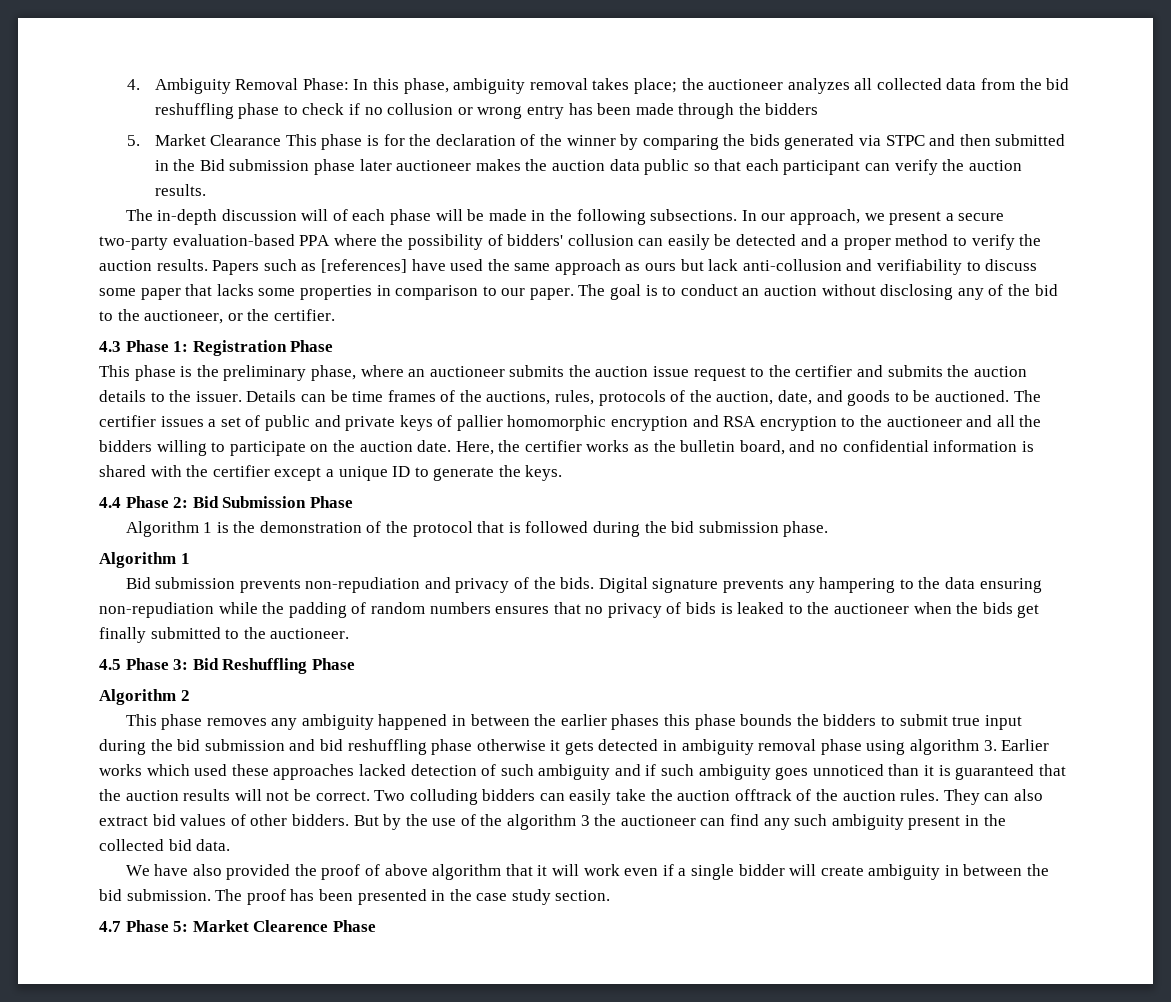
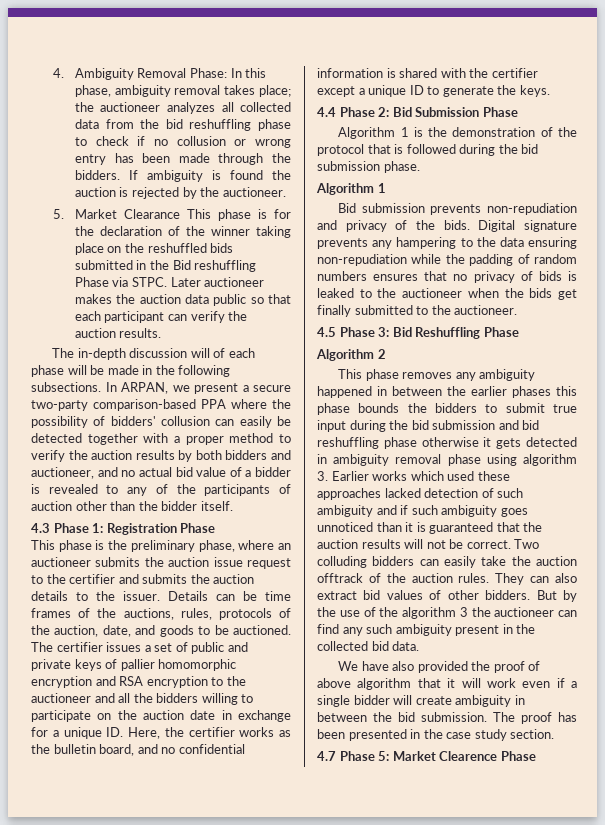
- 4. Ambiguity Removal Phase: In this phase, ambiguity removal takes place; the auctioneer analyzes all collected data from the bid reshuffling phase to check if no collusion or wrong entry has been made through the bidders
+ 4. Ambiguity Removal Phase: In this phase, ambiguity removal takes place; the auctioneer analyzes all collected data from the bid reshuffling phase to check if no collusion or wrong entry has been made through the bidders. If ambiguity is found the auction is rejected by the auctioneer.
- 5. Market Clearance This phase is for the declaration of the winner by comparing the bids generated via STPC and then submitted in the Bid submission phase later auctioneer makes the auction data public so that each participant can verify the auction results.
+ 5. Market Clearance This phase is for the declaration of the winner taking place on the reshuffled bids submitted in the Bid reshuffling Phase via STPC. Later auctioneer makes the auction data public so that each participant can verify the auction results.
- In our approach, we present a secure two-party evaluation-based PPA where the possibility of bidders' collusion can easily be detected and a proper method to verify the auction results. Papers such as [references] have used the same approach as ours but lack anti-collusion and verifiability to discuss some paper that lacks some properties in comparison to our paper. The goal is to conduct an auction without disclosing any of the bid to the auctioneer, or the certifier.
+ In ARPAN, we present a secure two-party comparison-based PPA where the possibility of bidders' collusion can easily be detected together with a proper method to verify the auction results by both bidders and auctioneer, and no actual bid value of a bidder is revealed to any of the participants of auction other than the bidder itself.
- The certifier issues a set of public and private keys of pallier homomorphic encryption and RSA encryption to the auctioneer and all the bidders willing to participate on the auction date. Here, the certifier works as the bulletin board, and no confidential information is shared with the certifier except a unique ID to generate the keys.
+ The certifier issues a set of public and private keys of pallier homomorphic encryption and RSA encryption to the auctioneer and all the bidders willing to participate on the auction date in exchange for a unique ID. Here, the certifier works as the bulletin board, and no confidential information is shared with the certifier except a unique ID to generate the keys.

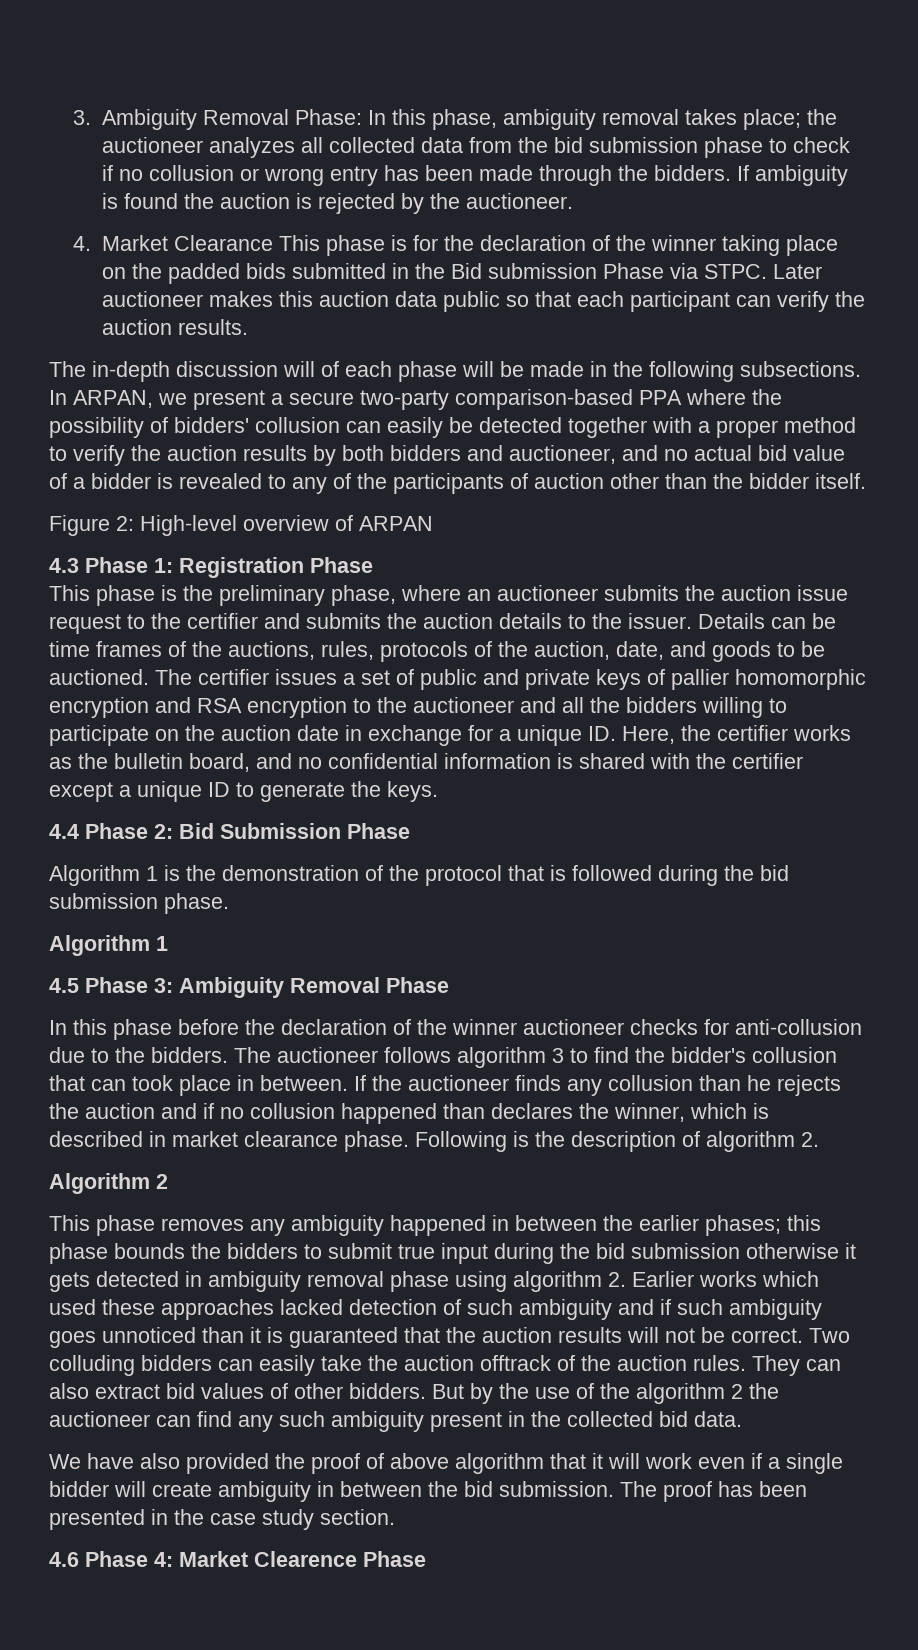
- 4. Ambiguity Removal Phase: In this phase, ambiguity removal takes place; the auctioneer analyzes all collected data from the bid reshuffling phase to check if no collusion or wrong entry has been made through the bidders.
+ 3. Ambiguity Removal Phase: In this phase, ambiguity removal takes place; the auctioneer analyzes all collected data from the bid submission phase to check if no collusion or wrong entry has been made through the bidders.
- 5. Market Clearance This phase is for the declaration of the winner taking place on the reshuffled bids submitted in the Bid reshuffling Phase via STPC.
+ 4. Market Clearance This phase is for the declaration of the winner taking place on the padded bids submitted in the Bid submission Phase via STPC.
- Later auctioneer makes the auction data public so that each participant can verify the auction results.
+ Later auctioneer makes this auction data public so that each participant can verify the auction results.
+ Figure 2: High-level overview of ARPAN
- Bid submission prevents non-repudiation and privacy of the bids. Digital signature prevents any hampering to the data ensuring non-repudiation while the padding of random numbers ensures that no privacy of bids is leaked to the auctioneer when the bids get finally submitted to the auctioneer.
- 4.5 Phase 3: Bid Reshuffling Phase
+ 4.5 Phase 3: Ambiguity Removal Phase
+ In this phase before the declaration of the winner auctioneer checks for anti-collusion due to the bidders. The auctioneer follows algorithm 3 to find the bidder's collusion that can took place in between. If the auctioneer finds any collusion than he rejects the auction and if no collusion happened than declares the winner, which is described in market clearance phase. Following is the description of algorithm 2.
- This phase removes any ambiguity happened in between the earlier phases this phase bounds the bidders to submit true input during the bid submission and bid reshuffling phase otherwise it gets detected in ambiguity removal phase using algorithm 3. Earlier works which used these approaches lacked detection of such ambiguity and if such ambiguity goes unnoticed than it is guaranteed that the auction results will not be correct.
+ This phase removes any ambiguity happened in between the earlier phases; this phase bounds the bidders to submit true input during the bid submission otherwise it gets detected in ambiguity removal phase using algorithm 2. Earlier works which used these approaches lacked detection of such ambiguity and if such ambiguity goes unnoticed than it is guaranteed that the auction results will not be correct.
- But by the use of the algorithm 3 the auctioneer can find any such ambiguity present in the collected bid data.
+ But by the use of the algorithm 2 the auctioneer can find any such ambiguity present in the collected bid data.
- 4.7 Phase 5: Market Clearence Phase
+ 4.6 Phase 4: Market Clearence Phase

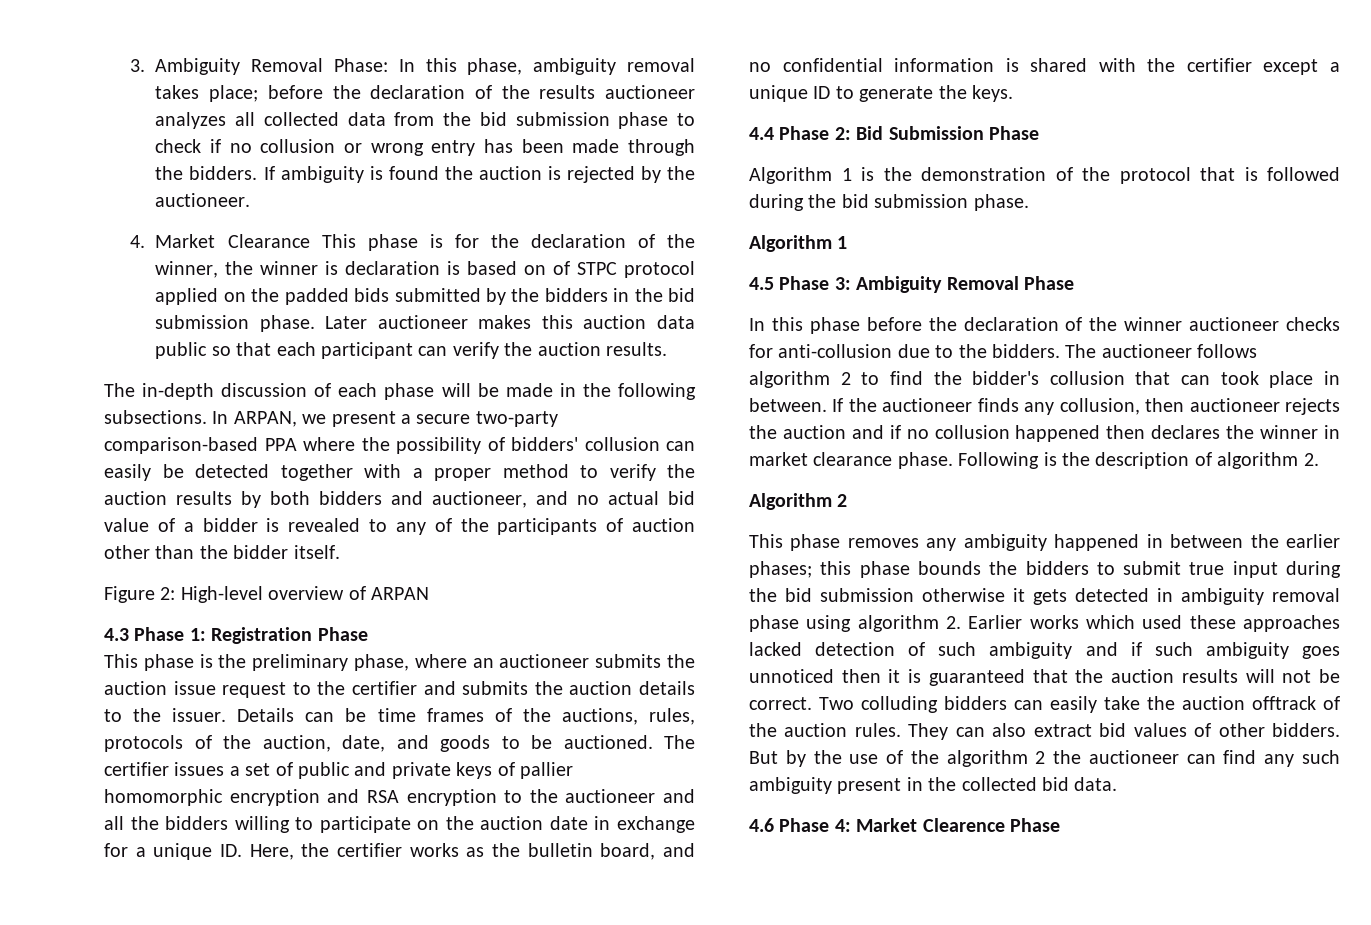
- 3. Ambiguity Removal Phase: In this phase, ambiguity removal takes place; the auctioneer analyzes all collected data from the bid submission phase to check if no collusion or wrong entry has been made through the bidders.
+ 3. Ambiguity Removal Phase: In this phase, ambiguity removal takes place; before the declaration of the results auctioneer analyzes all collected data from the bid submission phase to check if no collusion or wrong entry has been made through the bidders.
- 4. Market Clearance This phase is for the declaration of the winner taking place on the padded bids submitted in the Bid submission Phase via STPC.
+ 4. Market Clearance This phase is for the declaration of the winner, the winner is declaration is based on of STPC protocol applied on the padded bids submitted by the bidders in the bid submission phase.
- The in-depth discussion will of each phase will be made in the following subsections.
+ The in-depth discussion of each phase will be made in the following subsections.
- The auctioneer follows algorithm 3 to find the bidder's collusion that can took place in between.
+ The auctioneer follows algorithm 2 to find the bidder's collusion that can took place in between.
- If the auctioneer finds any collusion than he rejects the auction and if no collusion happened than declares the winner, which is described in market clearance phase.
+ If the auctioneer finds any collusion, then auctioneer rejects the auction and if no collusion happened then declares the winner in market clearance phase.
- this phase bounds the bidders to submit true input during the bid submission otherwise it gets detected in ambiguity removal phase using algorithm 2. Earlier works which used these approaches lacked detection of such ambiguity and if such ambiguity goes unnoticed than it is guaranteed that the auction results will not be correct.
+ this phase bounds the bidders to submit true input during the bid submission otherwise it gets detected in ambiguity removal phase using algorithm 2. Earlier works which used these approaches lacked detection of such ambiguity and if such ambiguity goes unnoticed then it is guaranteed that the auction results will not be correct.
- We have also provided the proof of above algorithm that it will work even if a single bidder will create ambiguity in between the bid submission. The proof has been presented in the case study section.

